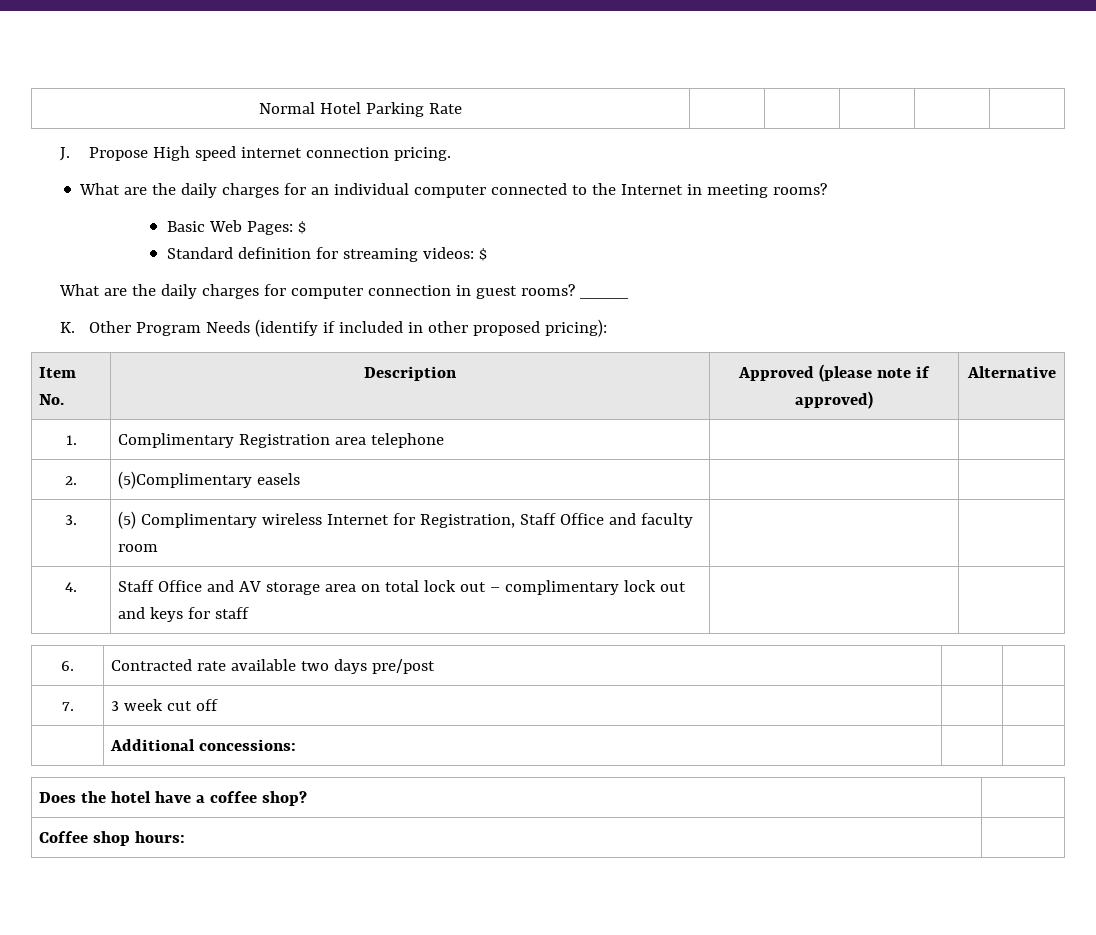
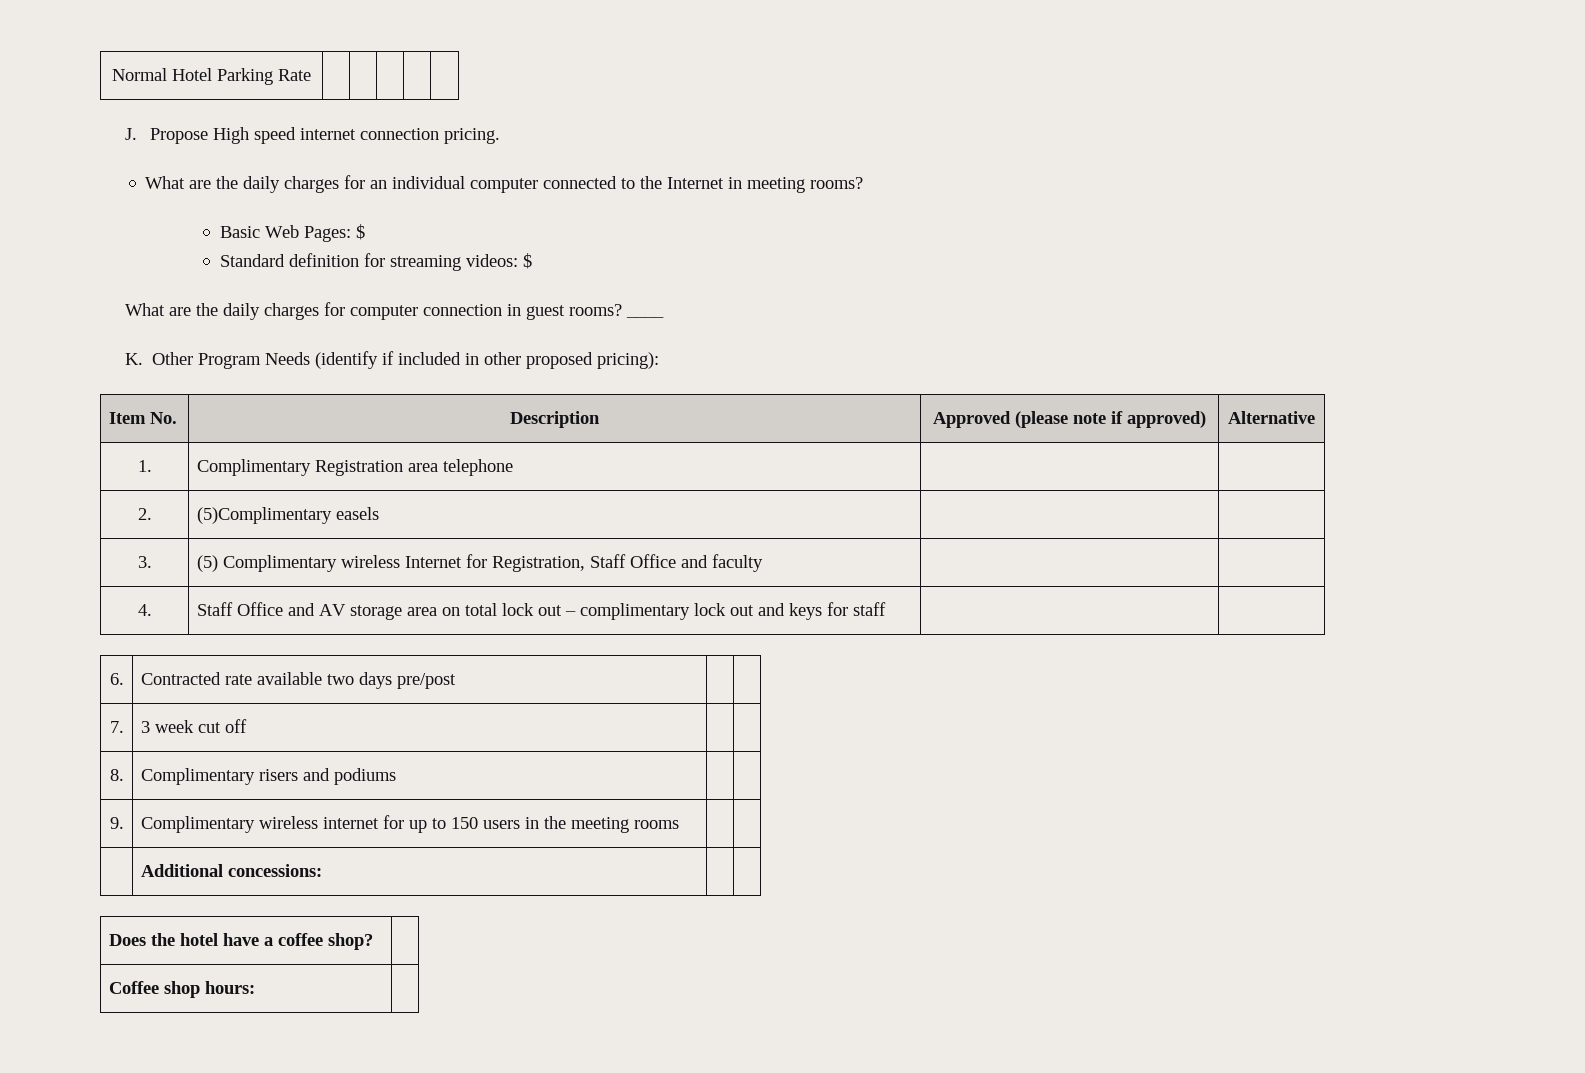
- 3. | (5) Complimentary wireless Internet for Registration, Staff Office and faculty room | |
+ 3. | (5) Complimentary wireless Internet for Registration, Staff Office and faculty | |
+ 8. | Complimentary risers and podiums | |
+ 9. | Complimentary wireless internet for up to 150 users in the meeting rooms | |

